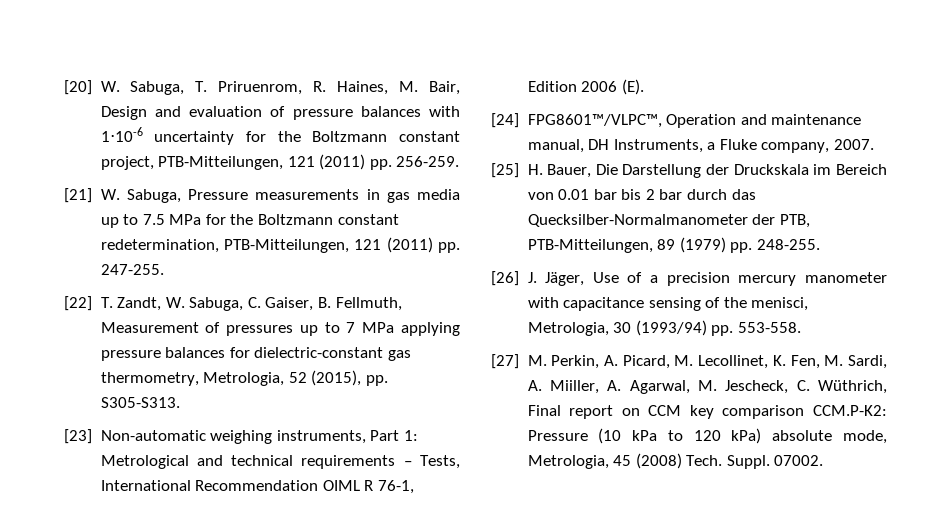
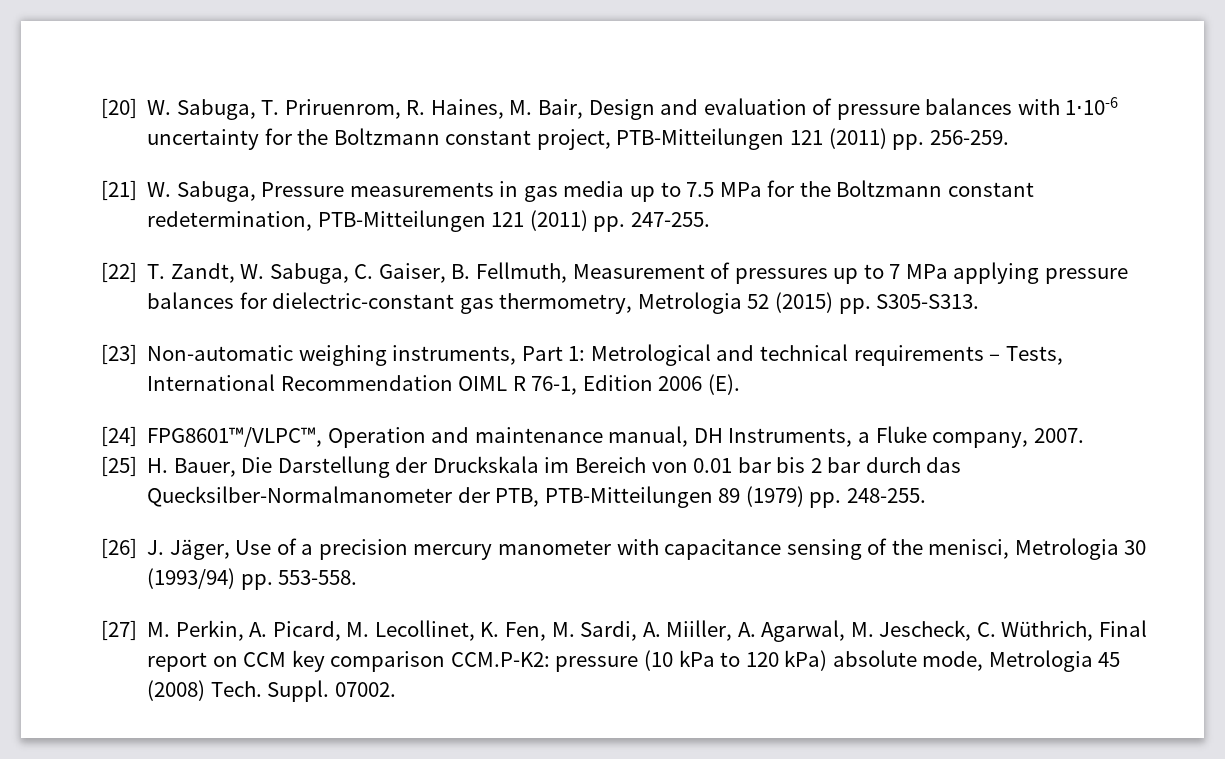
- [20] W. Sabuga, T. Priruenrom, R. Haines, M. Bair, Design and evaluation of pressure balances with 1⋅10-6 uncertainty for the Boltzmann constant project, PTB-Mitteilungen, 121 (2011) pp. 256-259.
+ [20] W. Sabuga, T. Priruenrom, R. Haines, M. Bair, Design and evaluation of pressure balances with 1⋅10-6 uncertainty for the Boltzmann constant project, PTB-Mitteilungen 121 (2011) pp. 256-259.
- [21] W. Sabuga, Pressure measurements in gas media up to 7.5 MPa for the Boltzmann constant redetermination, PTB-Mitteilungen, 121 (2011) pp. 247-255.
+ [21] W. Sabuga, Pressure measurements in gas media up to 7.5 MPa for the Boltzmann constant redetermination, PTB-Mitteilungen 121 (2011) pp. 247-255.
- [22] T. Zandt, W. Sabuga, C. Gaiser, B. Fellmuth, Measurement of pressures up to 7 MPa applying pressure balances for dielectric-constant gas thermometry, Metrologia, 52 (2015), pp. S305-S313.
+ [22] T. Zandt, W. Sabuga, C. Gaiser, B. Fellmuth, Measurement of pressures up to 7 MPa applying pressure balances for dielectric-constant gas thermometry, Metrologia 52 (2015) pp. S305-S313.
- [25] H. Bauer, Die Darstellung der Druckskala im Bereich von 0.01 bar bis 2 bar durch das Quecksilber-Normalmanometer der PTB, PTB-Mitteilungen, 89 (1979) pp. 248-255.
+ [25] H. Bauer, Die Darstellung der Druckskala im Bereich von 0.01 bar bis 2 bar durch das Quecksilber-Normalmanometer der PTB, PTB-Mitteilungen 89 (1979) pp. 248-255.
- [26] J. Jäger, Use of a precision mercury manometer with capacitance sensing of the menisci, Metrologia, 30 (1993/94) pp. 553-558.
+ [26] J. Jäger, Use of a precision mercury manometer with capacitance sensing of the menisci, Metrologia 30 (1993/94) pp. 553-558.
- [27] M. Perkin, A. Picard, M. Lecollinet, K. Fen, M. Sardi, A. Miiller, A. Agarwal, M. Jescheck, C. Wüthrich, Final report on CCM key comparison CCM.P-K2: Pressure (10 kPa to 120 kPa) absolute mode, Metrologia, 45 (2008) Tech.
+ [27] M. Perkin, A. Picard, M. Lecollinet, K. Fen, M. Sardi, A. Miiller, A. Agarwal, M. Jescheck, C. Wüthrich, Final report on CCM key comparison CCM.P-K2: pressure (10 kPa to 120 kPa) absolute mode, Metrologia 45 (2008) Tech.

